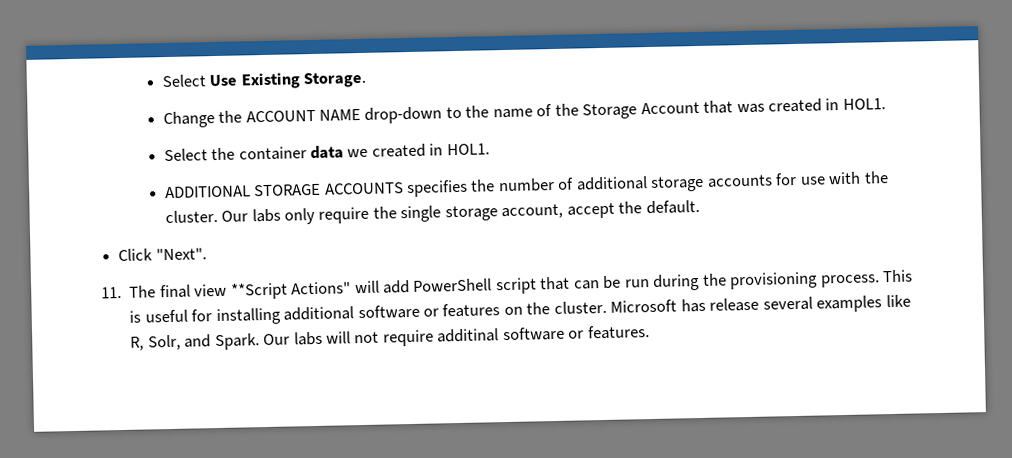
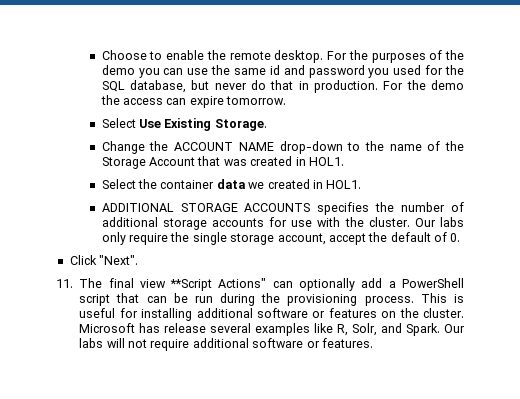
+ Choose to enable the remote desktop. For the purposes of the demo you can use the same id and password you used for the SQL database, but never do that in production. For the demo the access can expire tomorrow.
- Our labs only require the single storage account, accept the default.
+ Our labs only require the single storage account, accept the default of 0.
- 11. The final view **Script Actions" will add PowerShell script that can be run during the provisioning process.
+ 11. The final view **Script Actions" can optionally add a PowerShell script that can be run during the provisioning process.
- Our labs will not require additinal software or features.
+ Our labs will not require additional software or features.

